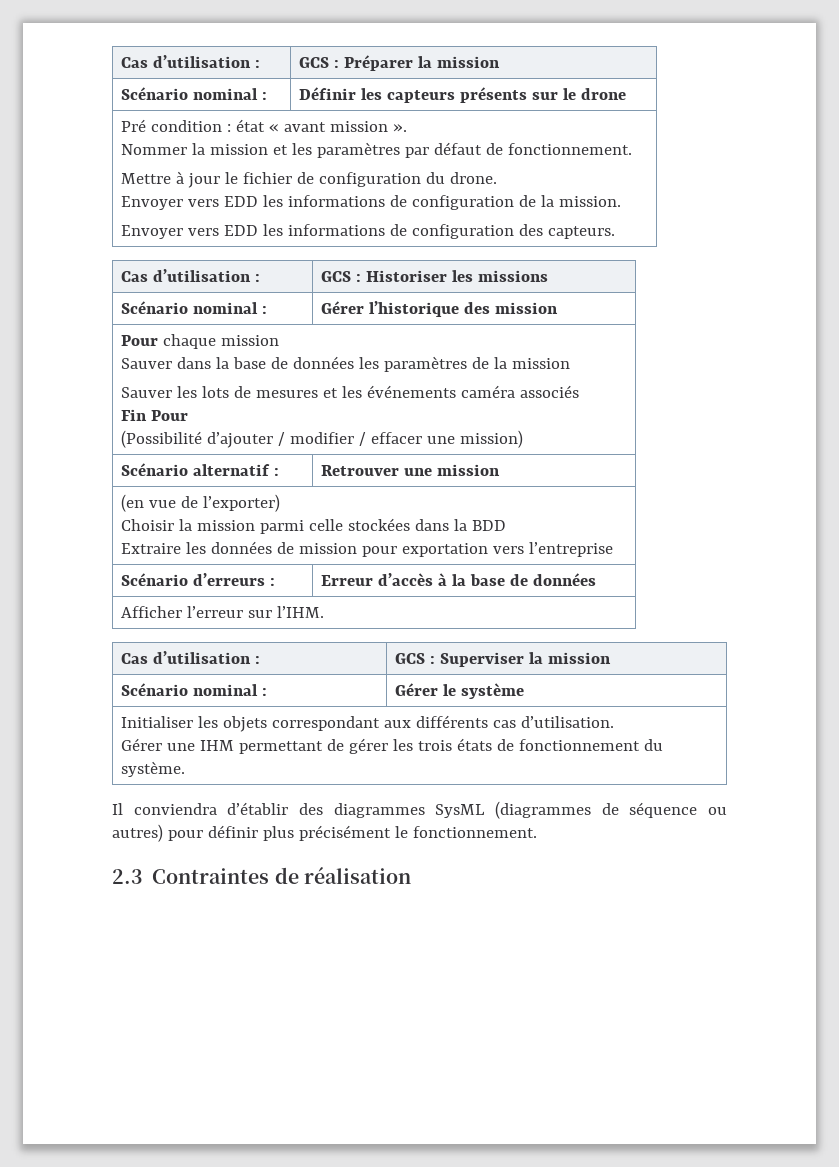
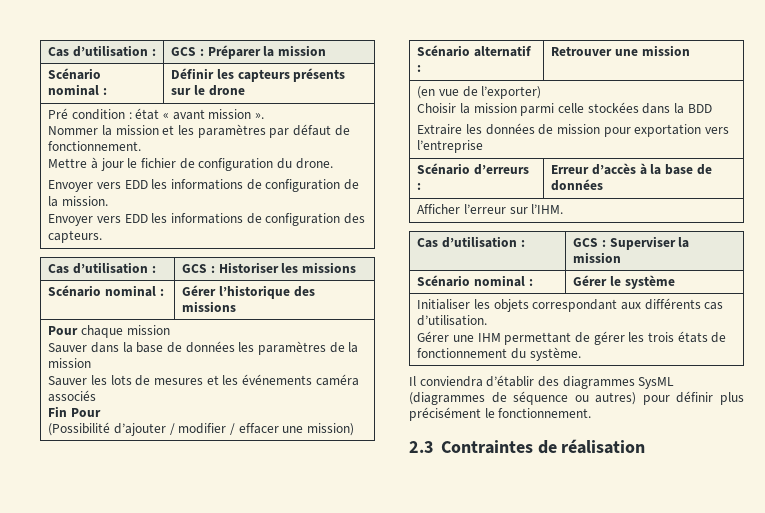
- Scénario nominal : | Gérer l’historique des mission
+ Scénario nominal : | Gérer l’historique des missions

